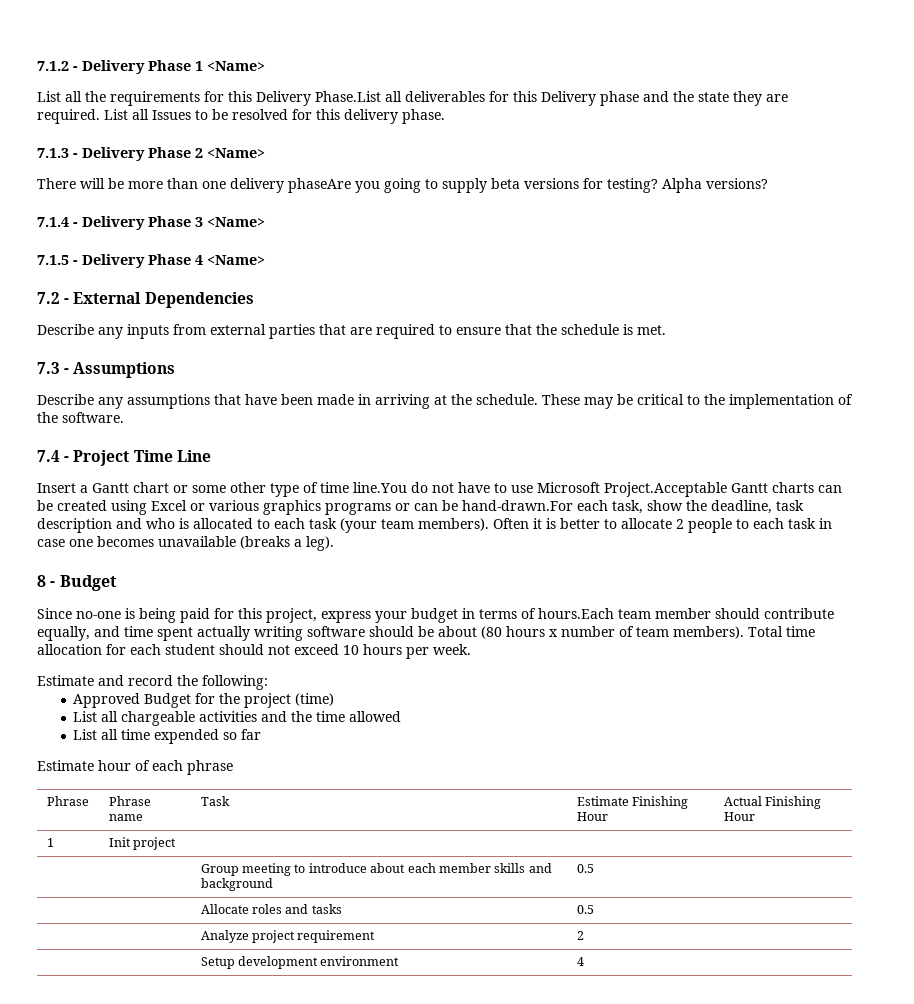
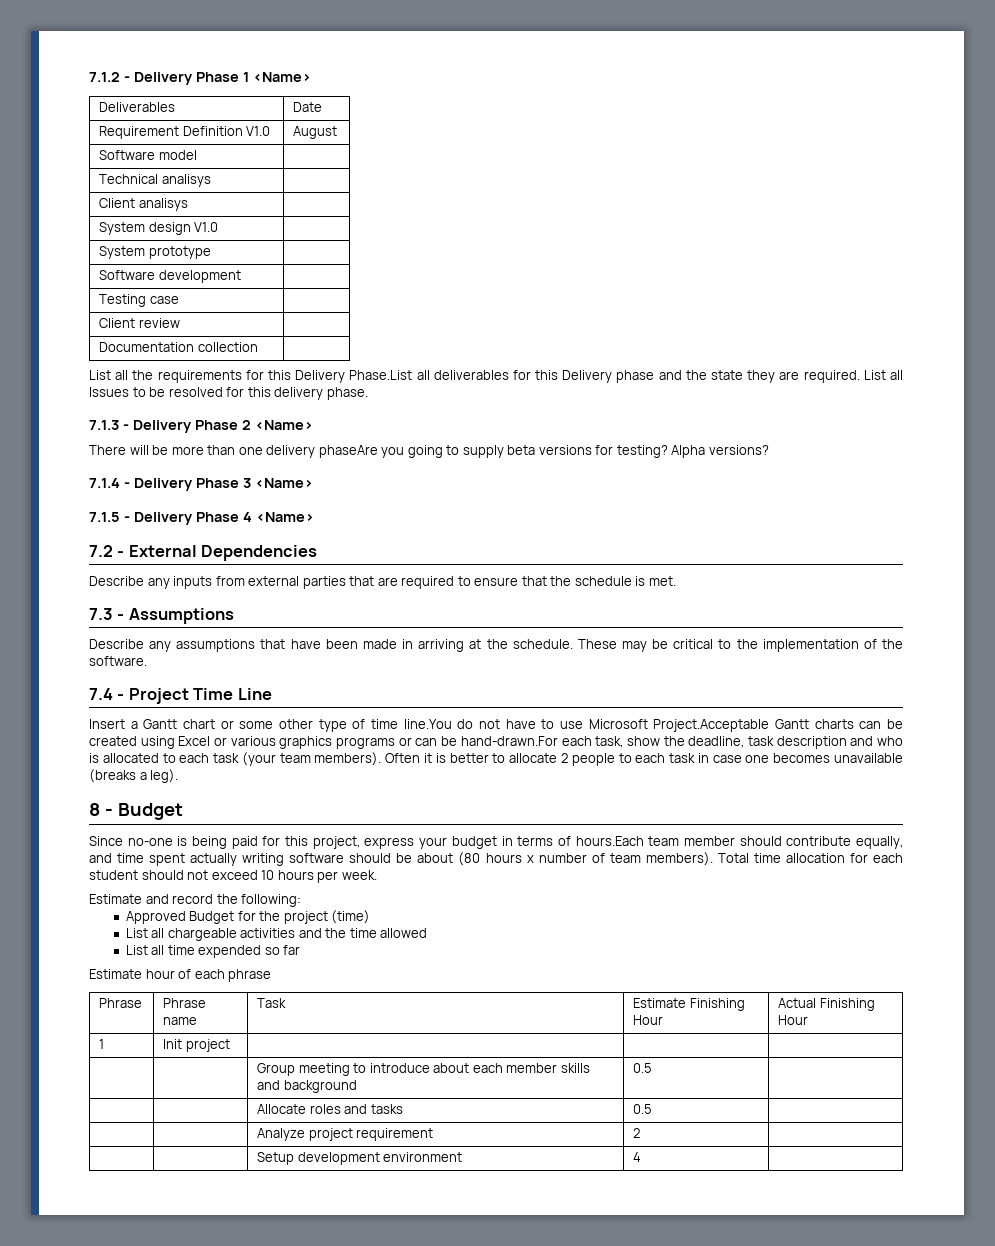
+ Deliverables | Date
+ Requirement Definition V1.0 | August
+ Software model |
+ Technical analisys |
+ Client analisys |
+ System design V1.0 |
+ System prototype |
+ Software development |
+ Testing case |
+ Client review |
+ Documentation collection |

